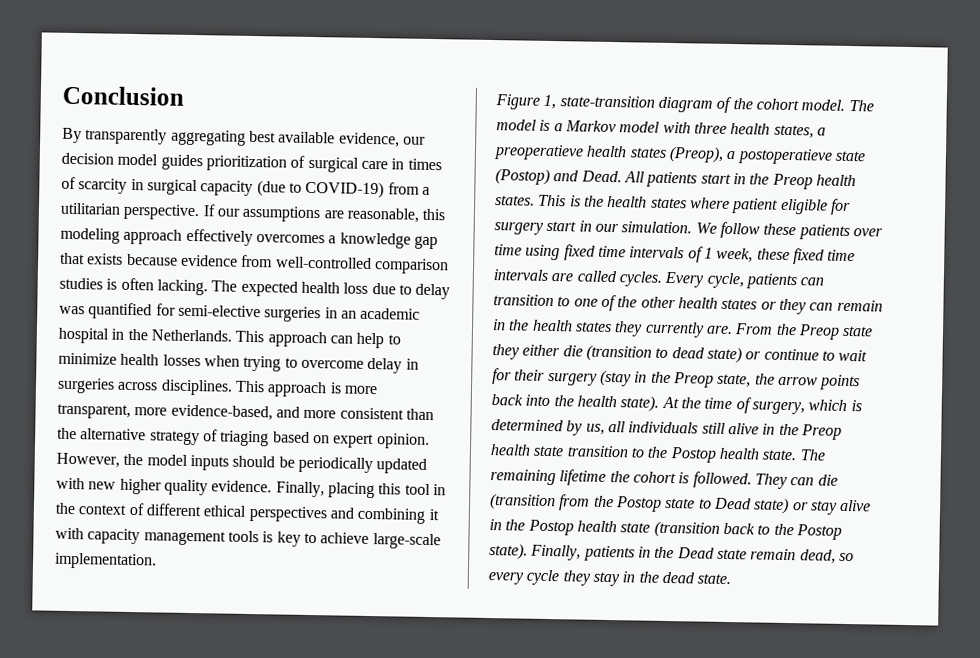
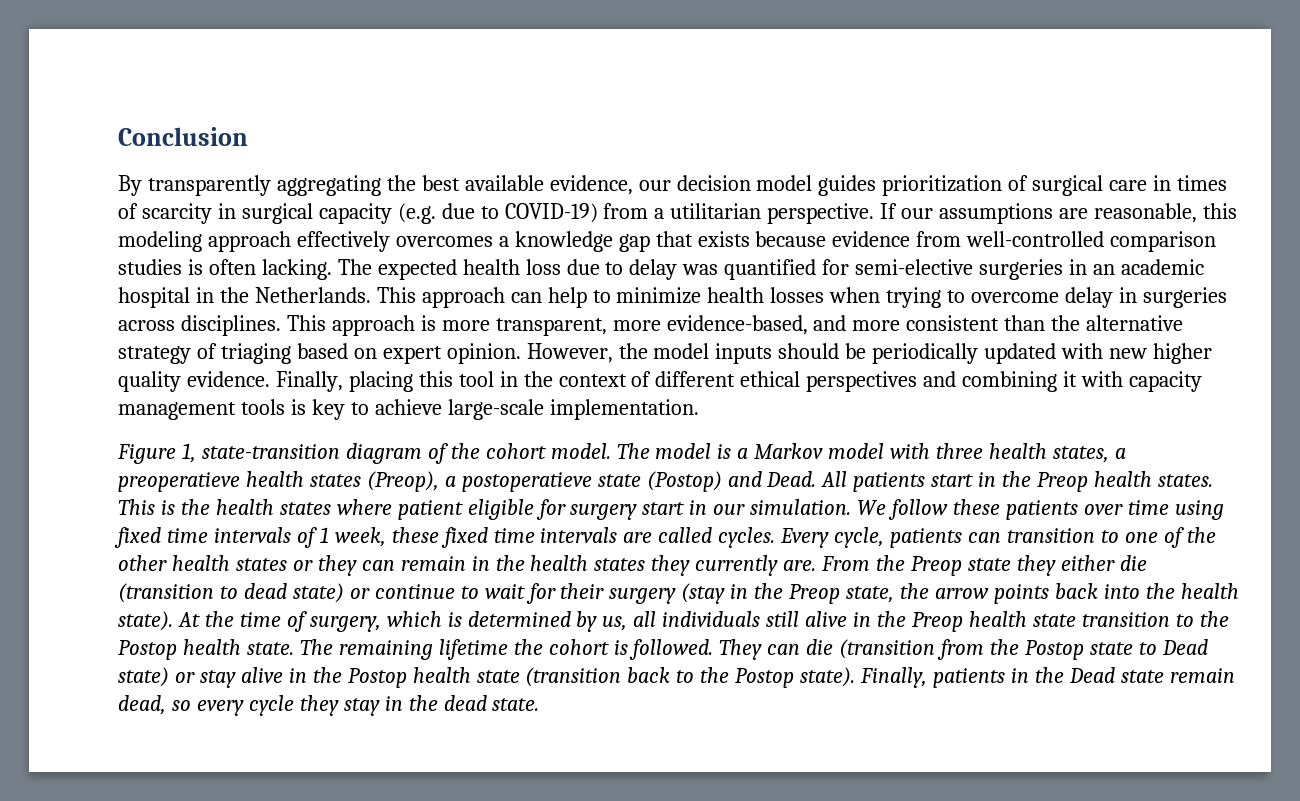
- By transparently aggregating best available evidence, our decision model guides prioritization of surgical care in times of scarcity in surgical capacity (due to COVID-19) from a utilitarian perspective.
+ By transparently aggregating the best available evidence, our decision model guides prioritization of surgical care in times of scarcity in surgical capacity (e.g. due to COVID-19) from a utilitarian perspective.

